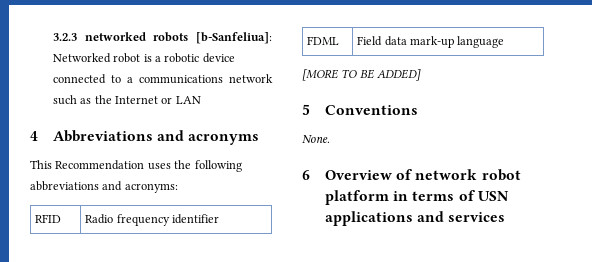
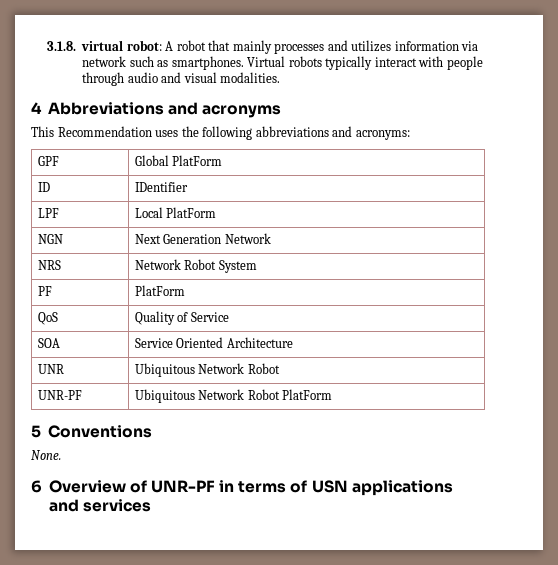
- 3.2.3 networked robots [b-Sanfeliua]: Networked robot is a robotic device connected to a communications network such as the Internet or LAN
+ 3.1.8. virtual robot: A robot that mainly processes and utilizes information via network such as smartphones. Virtual robots typically interact with people through audio and visual modalities.
- RFID | Radio frequency identifier
- FDML | Field data mark-up language
- [MORE TO BE ADDED]
+ GPF | Global PlatForm
+ ID | IDentifier
+ LPF | Local PlatForm
+ NGN | Next Generation Network
+ NRS | Network Robot System
+ PF | PlatForm
+ QoS | Quality of Service
+ SOA | Service Oriented Architecture
+ UNR | Ubiquitous Network Robot
+ UNR-PF | Ubiquitous Network Robot PlatForm
- 6 Overview of network robot platform in terms of USN applications and services
+ 6 Overview of UNR-PF in terms of USN applications and services

